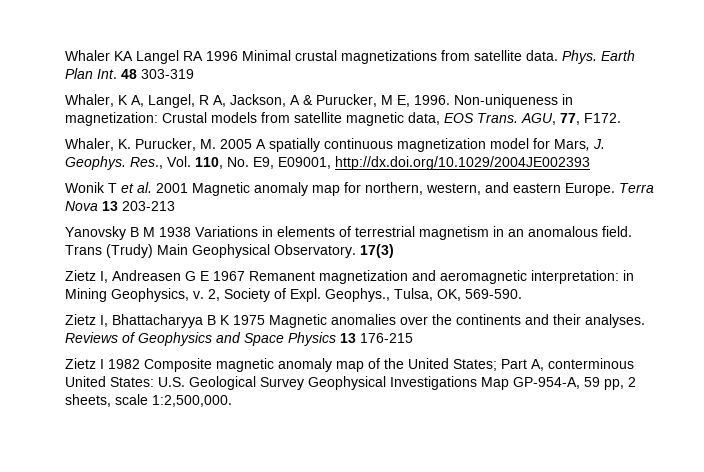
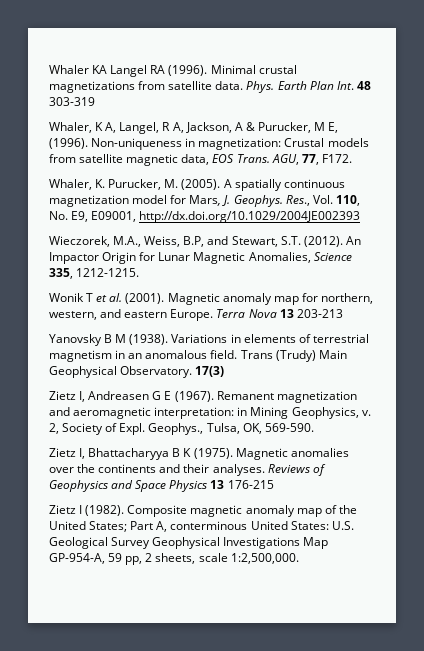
- Whaler KA Langel RA 1996 Minimal crustal magnetizations from satellite data.
+ Whaler KA Langel RA (1996). Minimal crustal magnetizations from satellite data.
- Whaler, K A, Langel, R A, Jackson, A & Purucker, M E, 1996.
+ Whaler, K A, Langel, R A, Jackson, A & Purucker, M E, (1996).
- Whaler, K. Purucker, M. 2005 A spatially continuous magnetization model for Mars, J. Geophys.
+ Whaler, K. Purucker, M. (2005). A spatially continuous magnetization model for Mars, J. Geophys.
+ Wieczorek, M.A., Weiss, B.P, and Stewart, S.T. (2012). An Impactor Origin for Lunar Magnetic Anomalies, Science 335, 1212-1215.
- Wonik T et al. 2001 Magnetic anomaly map for northern, western, and eastern Europe.
+ Wonik T et al. (2001). Magnetic anomaly map for northern, western, and eastern Europe.
- Yanovsky B M 1938 Variations in elements of terrestrial magnetism in an anomalous field.
+ Yanovsky B M (1938). Variations in elements of terrestrial magnetism in an anomalous field.
- Zietz I, Andreasen G E 1967 Remanent magnetization and aeromagnetic interpretation: in Mining Geophysics, v.
+ Zietz I, Andreasen G E (1967). Remanent magnetization and aeromagnetic interpretation: in Mining Geophysics, v.
- Zietz I, Bhattacharyya B K 1975 Magnetic anomalies over the continents and their analyses.
+ Zietz I, Bhattacharyya B K (1975). Magnetic anomalies over the continents and their analyses.
- Zietz I 1982 Composite magnetic anomaly map of the United States; Part A, conterminous United States: U.S. Geological Survey Geophysical Investigations Map GP-954-A, 59 pp, 2 sheets, scale 1:2,500,000.
+ Zietz I (1982). Composite magnetic anomaly map of the United States; Part A, conterminous United States: U.S. Geological Survey Geophysical Investigations Map GP-954-A, 59 pp, 2 sheets, scale 1:2,500,000.

